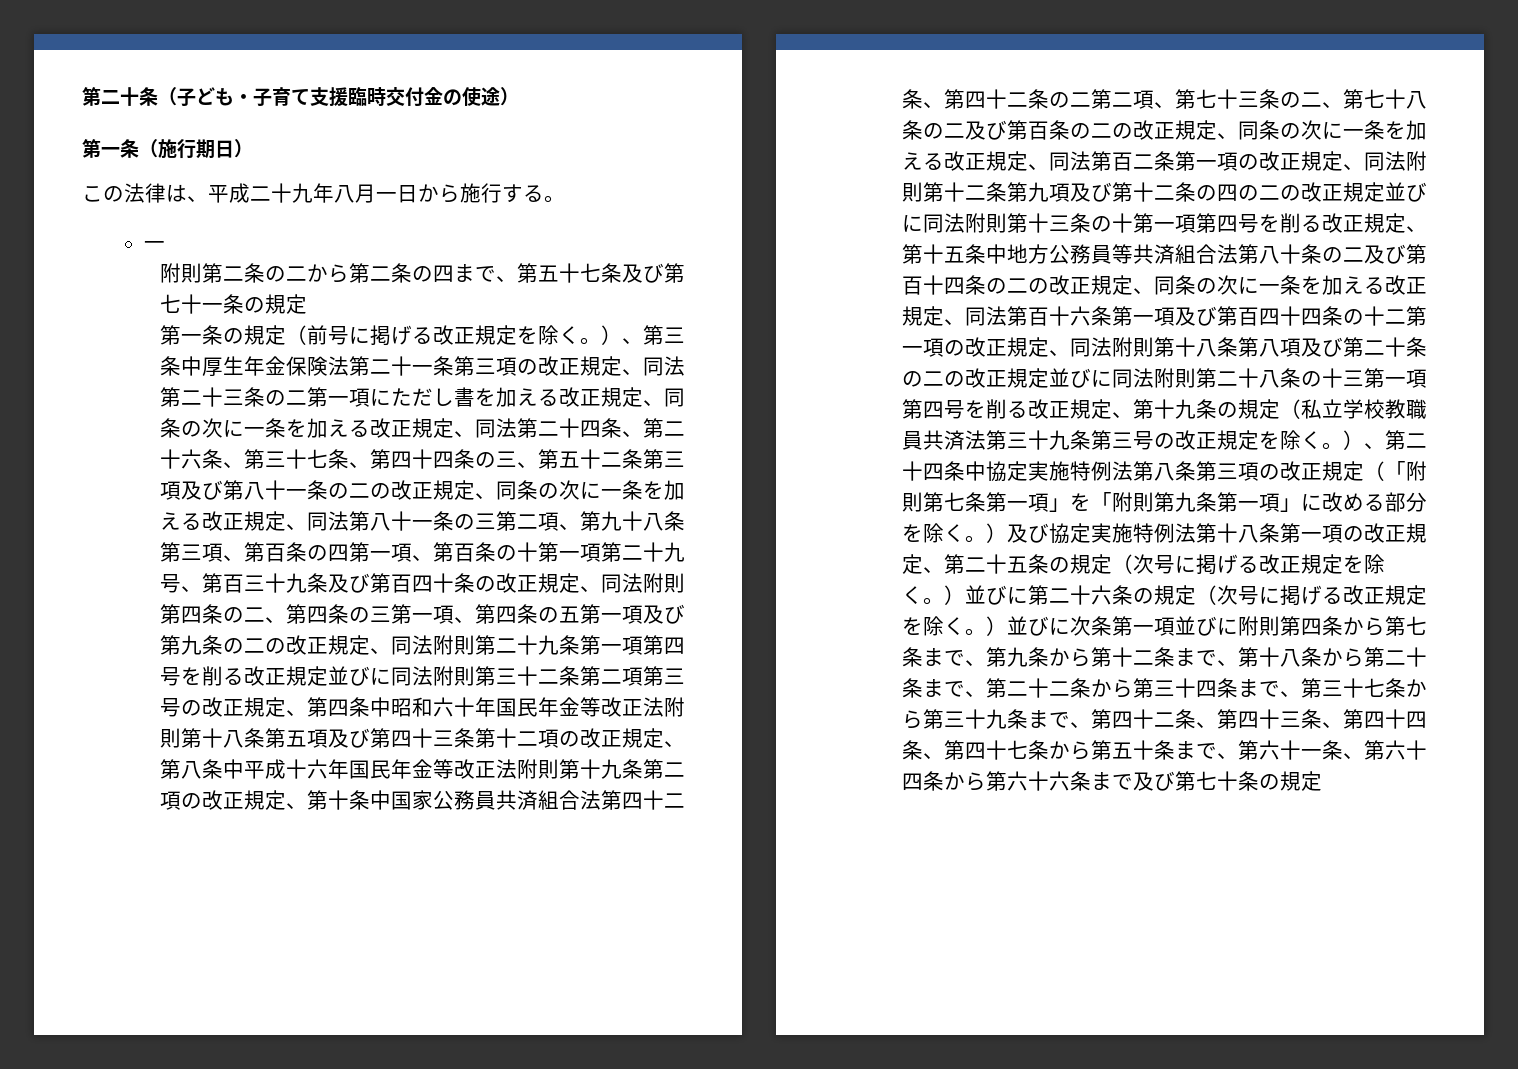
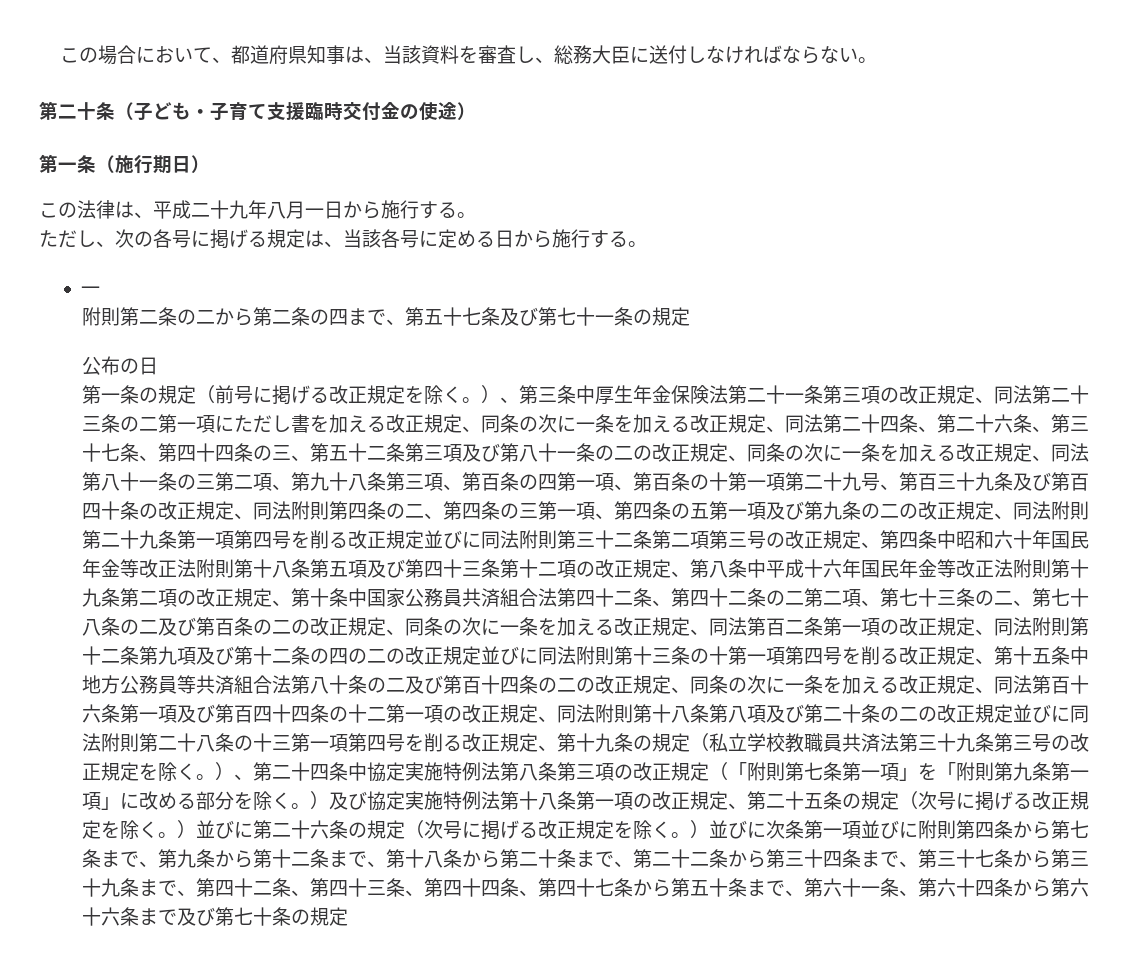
+ この場合において、都道府県知事は、当該資料を審査し、総務大臣に送付しなければならない。
+ ただし、次の各号に掲げる規定は、当該各号に定める日から施行する。
+ 公布の日

